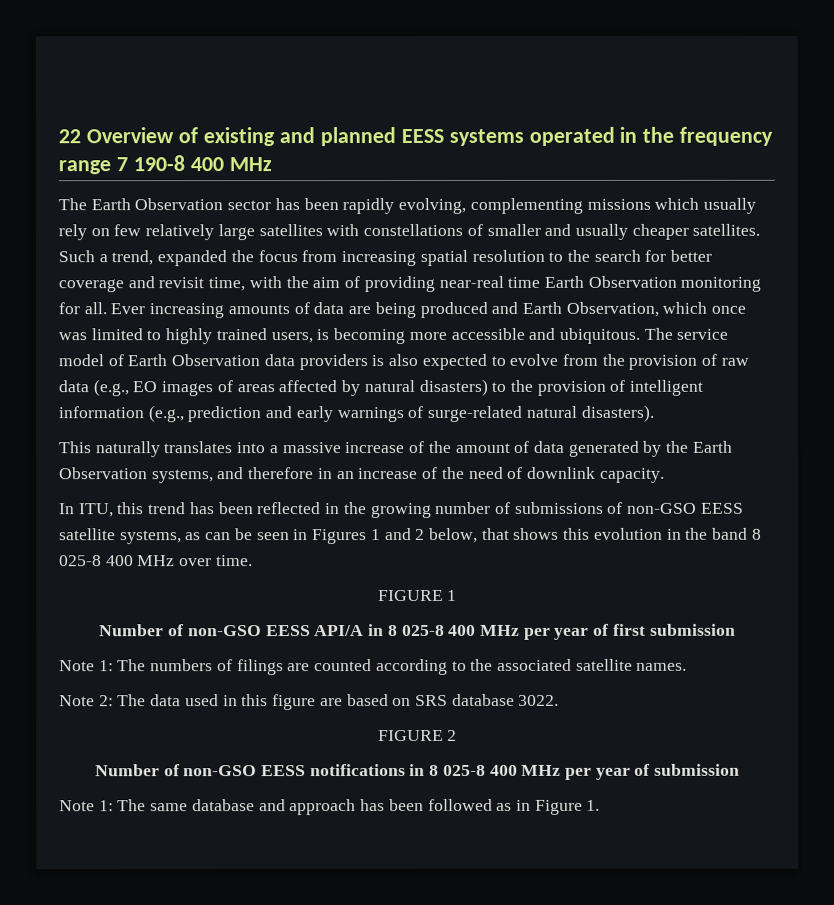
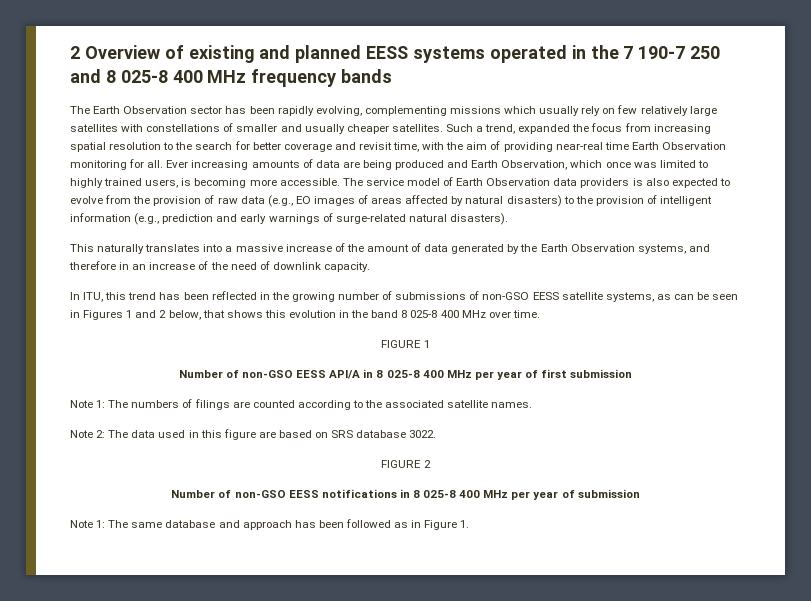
- 22 Overview of existing and planned EESS systems operated in the frequency range 7 190-8 400 MHz
+ 2 Overview of existing and planned EESS systems operated in the 7 190-7 250 and 8 025-8 400 MHz frequency bands
- Ever increasing amounts of data are being produced and Earth Observation, which once was limited to highly trained users, is becoming more accessible and ubiquitous.
+ Ever increasing amounts of data are being produced and Earth Observation, which once was limited to highly trained users, is becoming more accessible.

